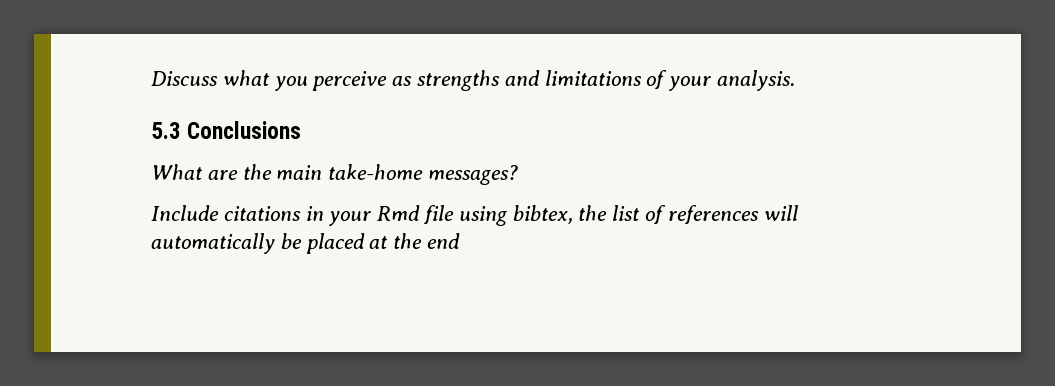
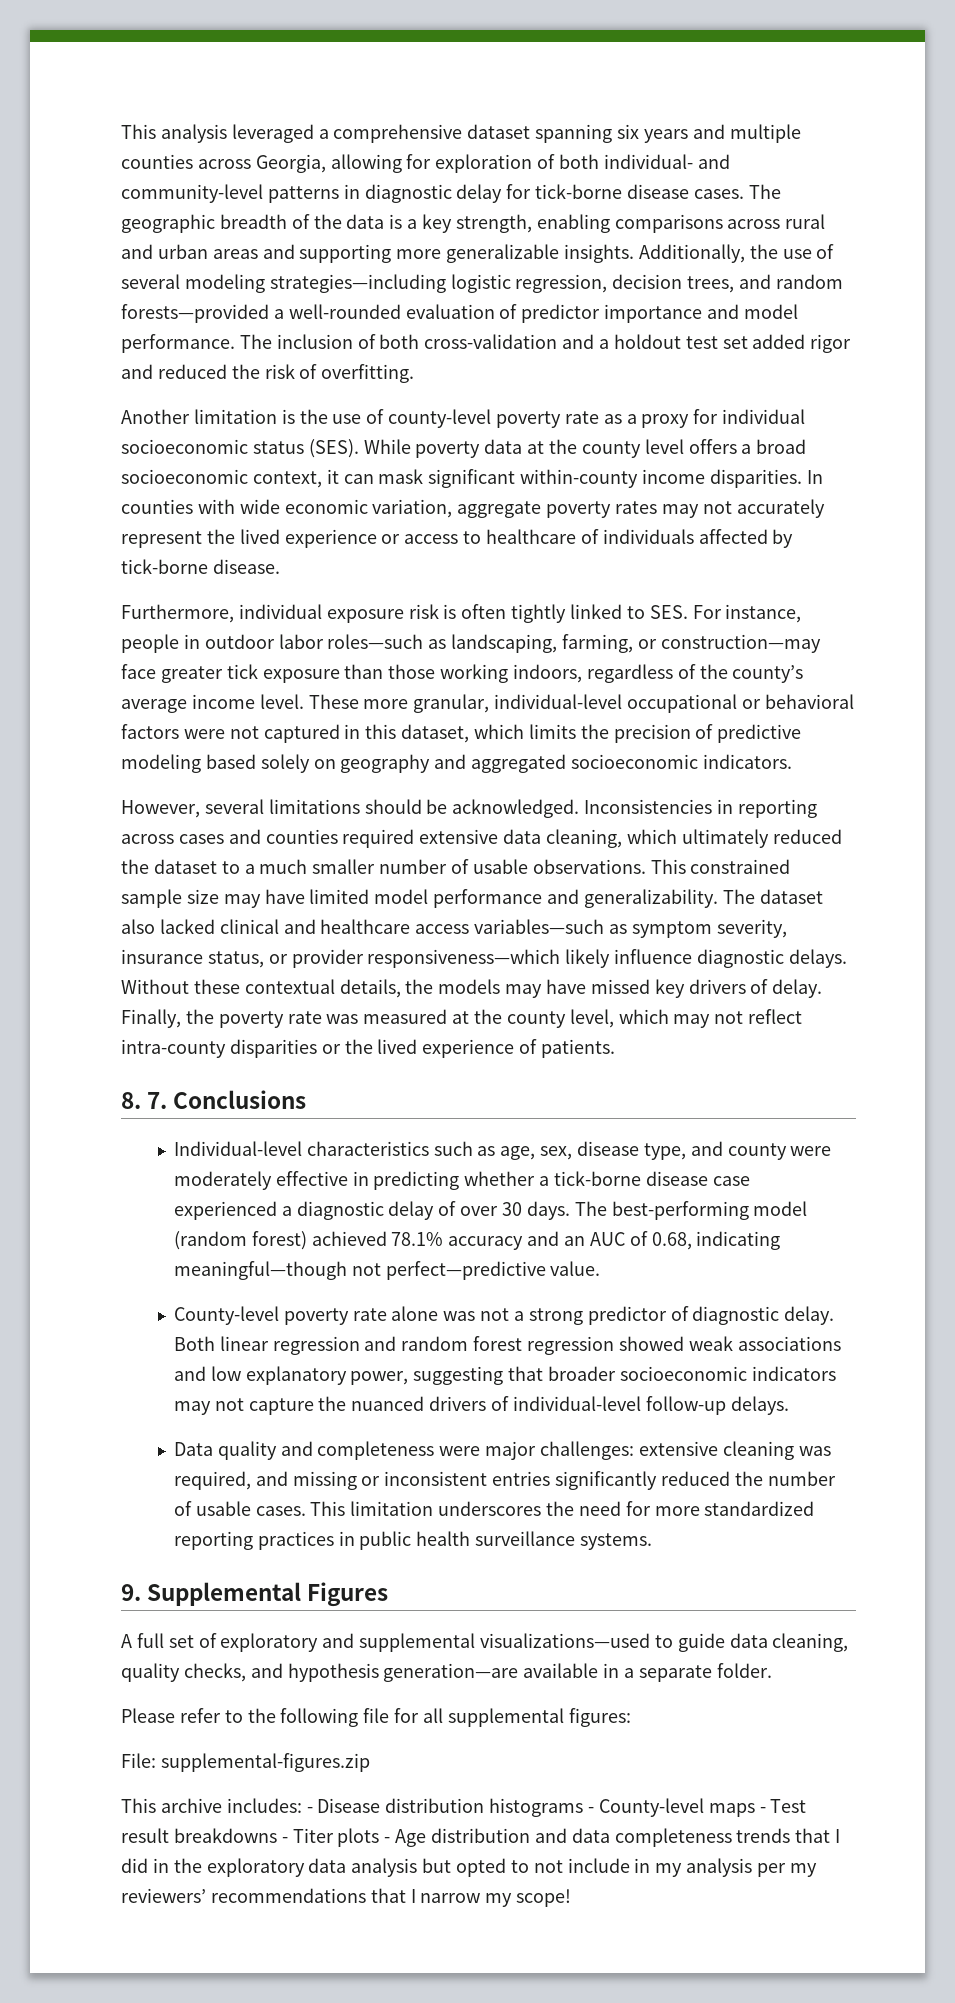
- Discuss what you perceive as strengths and limitations of your analysis.
- 5.3 Conclusions
- What are the main take-home messages?
- Include citations in your Rmd file using bibtex, the list of references will automatically be placed at the end
+ This analysis leveraged a comprehensive dataset spanning six years and multiple counties across Georgia, allowing for exploration of both individual- and community-level patterns in diagnostic delay for tick-borne disease cases. The geographic breadth of the data is a key strength, enabling comparisons across rural and urban areas and supporting more generalizable insights. Additionally, the use of several modeling strategies—including logistic regression, decision trees, and random forests—provided a well-rounded evaluation of predictor importance and model performance. The inclusion of both cross-validation and a holdout test set added rigor and reduced the risk of overfitting.
+ Another limitation is the use of county-level poverty rate as a proxy for individual socioeconomic status (SES). While poverty data at the county level offers a broad socioeconomic context, it can mask significant within-county income disparities. In counties with wide economic variation, aggregate poverty rates may not accurately represent the lived experience or access to healthcare of individuals affected by tick-borne disease.
+ Furthermore, individual exposure risk is often tightly linked to SES. For instance, people in outdoor labor roles—such as landscaping, farming, or construction—may face greater tick exposure than those working indoors, regardless of the county’s average income level. These more granular, individual-level occupational or behavioral factors were not captured in this dataset, which limits the precision of predictive modeling based solely on geography and aggregated socioeconomic indicators.
+ However, several limitations should be acknowledged. Inconsistencies in reporting across cases and counties required extensive data cleaning, which ultimately reduced the dataset to a much smaller number of usable observations. This constrained sample size may have limited model performance and generalizability. The dataset also lacked clinical and healthcare access variables—such as symptom severity, insurance status, or provider responsiveness—which likely influence diagnostic delays. Without these contextual details, the models may have missed key drivers of delay. Finally, the poverty rate was measured at the county level, which may not reflect intra-county disparities or the lived experience of patients.
+ 8. 7. Conclusions
+ Individual-level characteristics such as age, sex, disease type, and county were moderately effective in predicting whether a tick-borne disease case experienced a diagnostic delay of over 30 days. The best-performing model (random forest) achieved 78.1% accuracy and an AUC of 0.68, indicating meaningful—though not perfect—predictive value.
+ County-level poverty rate alone was not a strong predictor of diagnostic delay. Both linear regression and random forest regression showed weak associations and low explanatory power, suggesting that broader socioeconomic indicators may not capture the nuanced drivers of individual-level follow-up delays.
+ Data quality and completeness were major challenges: extensive cleaning was required, and missing or inconsistent entries significantly reduced the number of usable cases. This limitation underscores the need for more standardized reporting practices in public health surveillance systems.
+ 9. Supplemental Figures
+ A full set of exploratory and supplemental visualizations—used to guide data cleaning, quality checks, and hypothesis generation—are available in a separate folder.
+ Please refer to the following file for all supplemental figures:
+ File: supplemental-figures.zip
+ This archive includes: - Disease distribution histograms - County-level maps - Test result breakdowns - Titer plots - Age distribution and data completeness trends that I did in the exploratory data analysis but opted to not include in my analysis per my reviewers’ recommendations that I narrow my scope!

